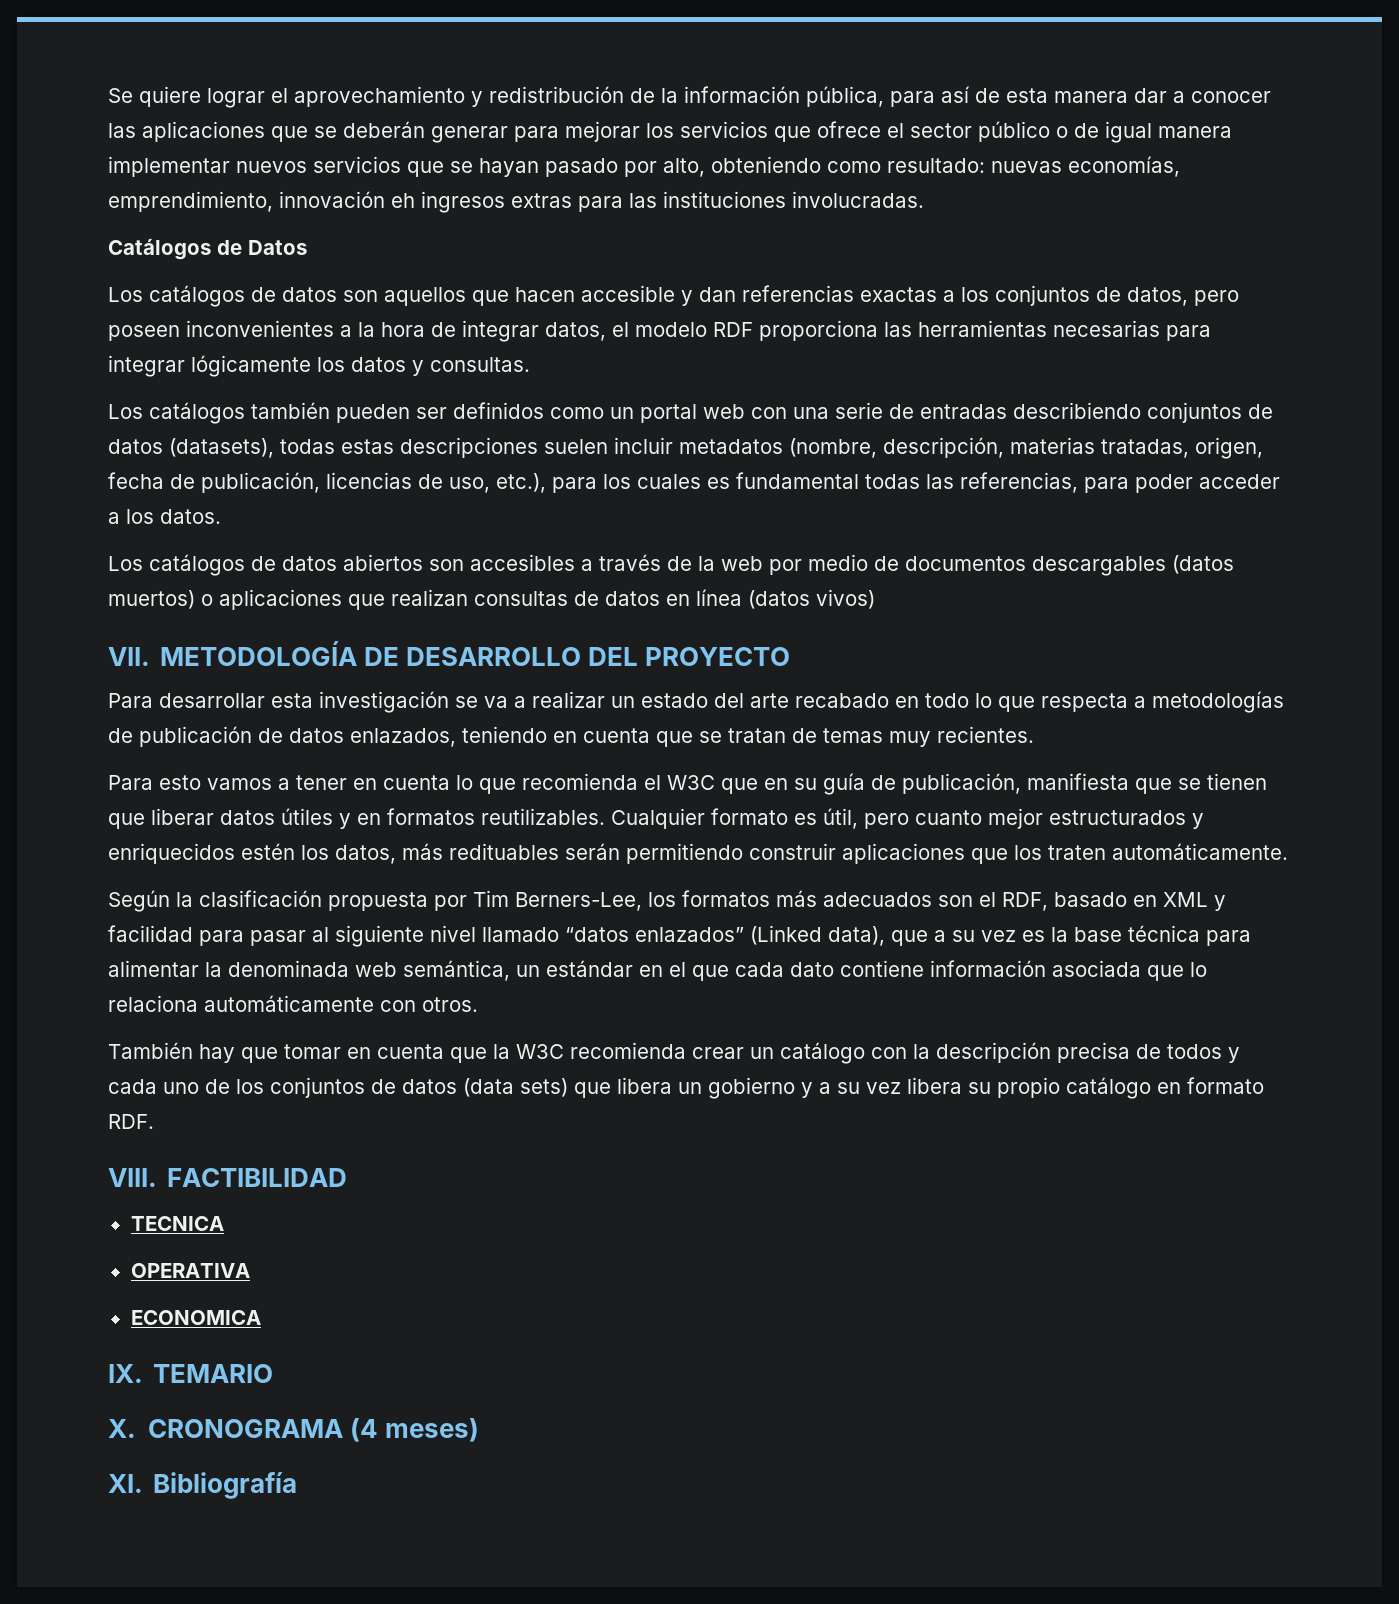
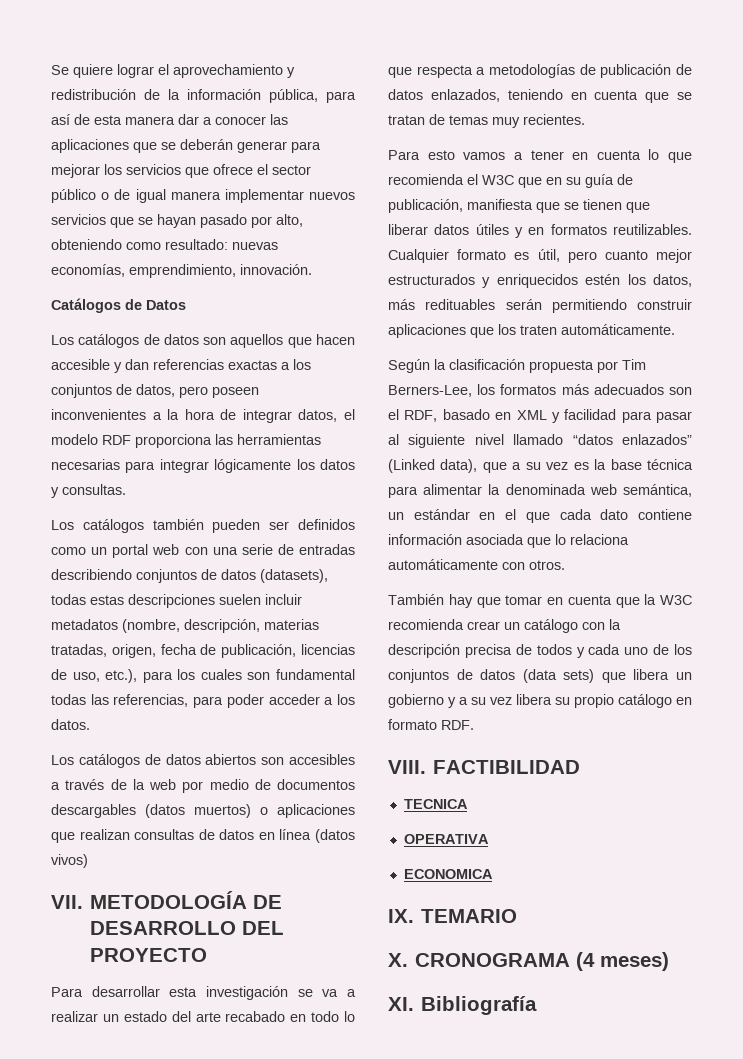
- Se quiere lograr el aprovechamiento y redistribución de la información pública, para así de esta manera dar a conocer las aplicaciones que se deberán generar para mejorar los servicios que ofrece el sector público o de igual manera implementar nuevos servicios que se hayan pasado por alto, obteniendo como resultado: nuevas economías, emprendimiento, innovación eh ingresos extras para las instituciones involucradas.
+ Se quiere lograr el aprovechamiento y redistribución de la información pública, para así de esta manera dar a conocer las aplicaciones que se deberán generar para mejorar los servicios que ofrece el sector público o de igual manera implementar nuevos servicios que se hayan pasado por alto, obteniendo como resultado: nuevas economías, emprendimiento, innovación.
- Los catálogos también pueden ser definidos como un portal web con una serie de entradas describiendo conjuntos de datos (datasets), todas estas descripciones suelen incluir metadatos (nombre, descripción, materias tratadas, origen, fecha de publicación, licencias de uso, etc.), para los cuales es fundamental todas las referencias, para poder acceder a los datos.
+ Los catálogos también pueden ser definidos como un portal web con una serie de entradas describiendo conjuntos de datos (datasets), todas estas descripciones suelen incluir metadatos (nombre, descripción, materias tratadas, origen, fecha de publicación, licencias de uso, etc.), para los cuales son fundamental todas las referencias, para poder acceder a los datos.

